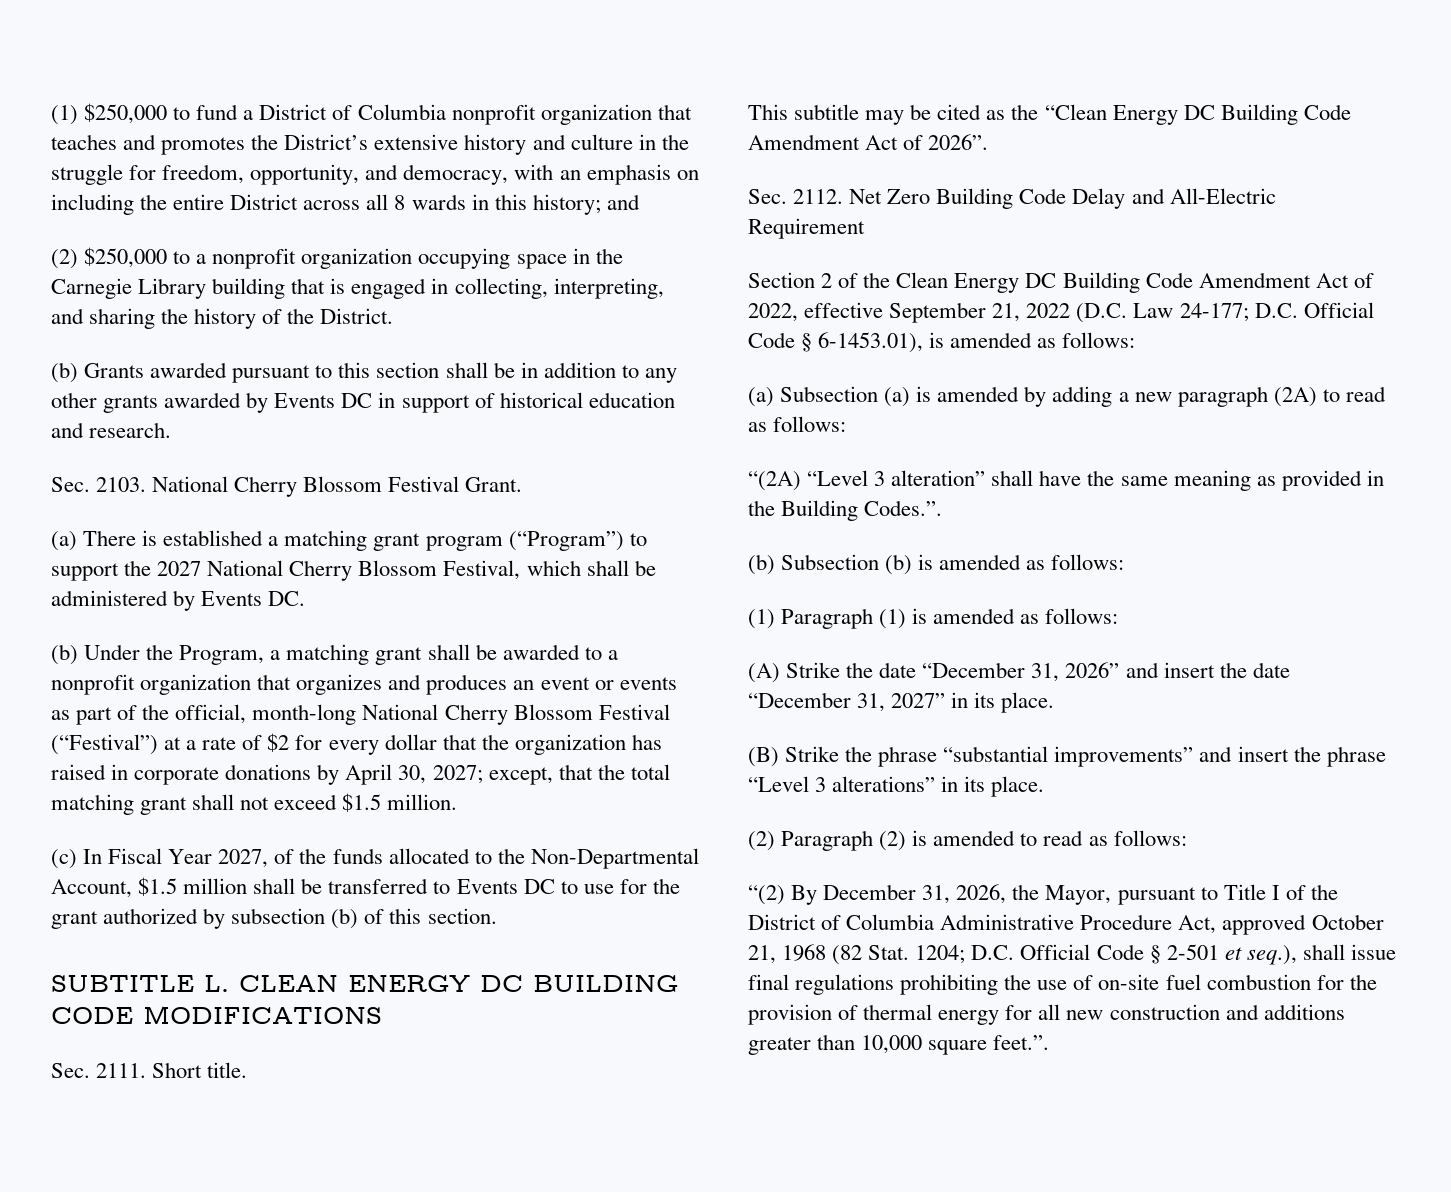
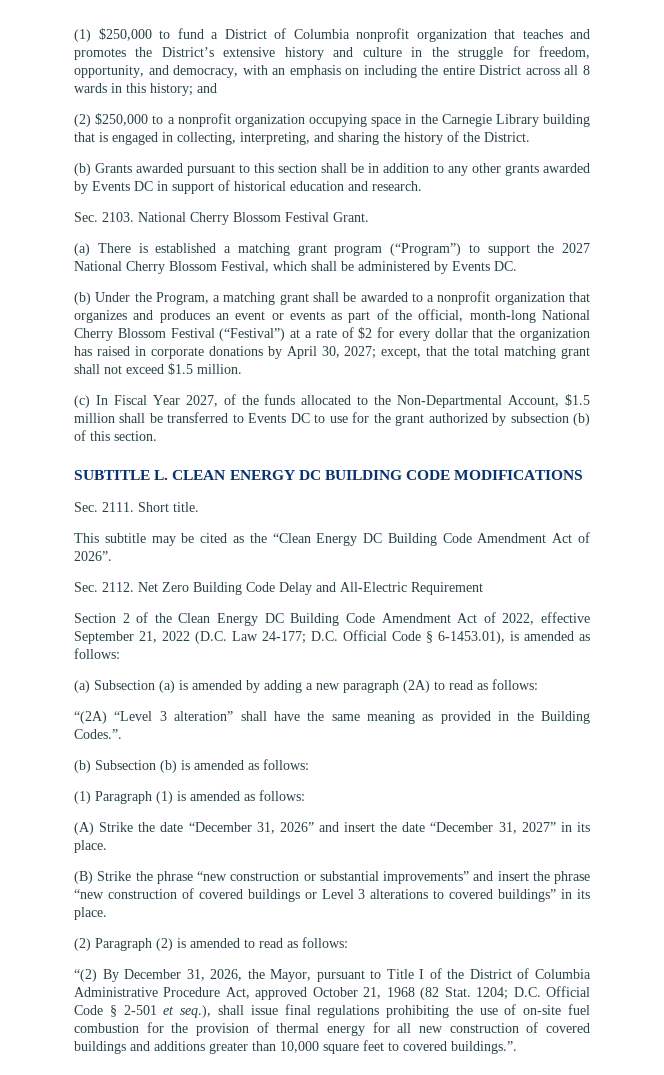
- (B) Strike the phrase “substantial improvements” and insert the phrase “Level 3 alterations” in its place.
+ (B) Strike the phrase “new construction or substantial improvements” and insert the phrase “new construction of covered buildings or Level 3 alterations to covered buildings” in its place.
- 1204; D.C. Official Code § 2-501 et seq.), shall issue final regulations prohibiting the use of on-site fuel combustion for the provision of thermal energy for all new construction and additions greater than 10,000 square feet.”.
+ 1204; D.C. Official Code § 2-501 et seq.), shall issue final regulations prohibiting the use of on-site fuel combustion for the provision of thermal energy for all new construction of covered buildings and additions greater than 10,000 square feet to covered buildings.”.

